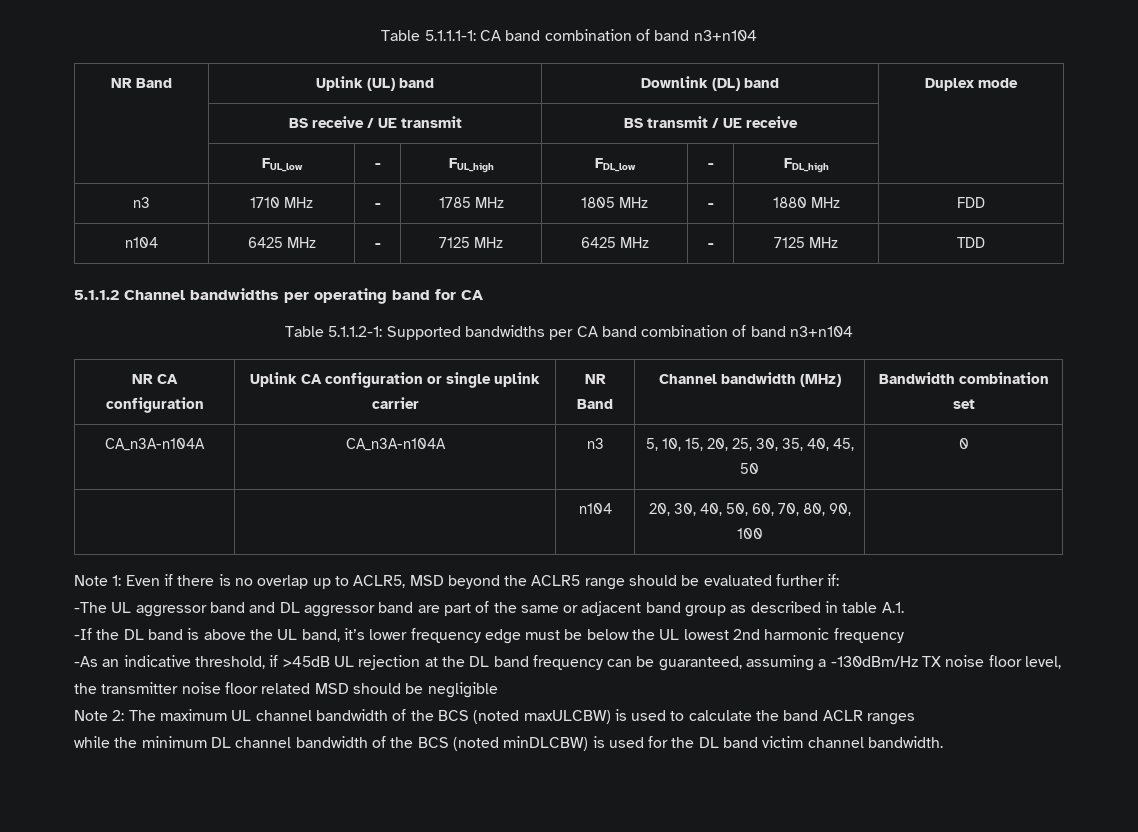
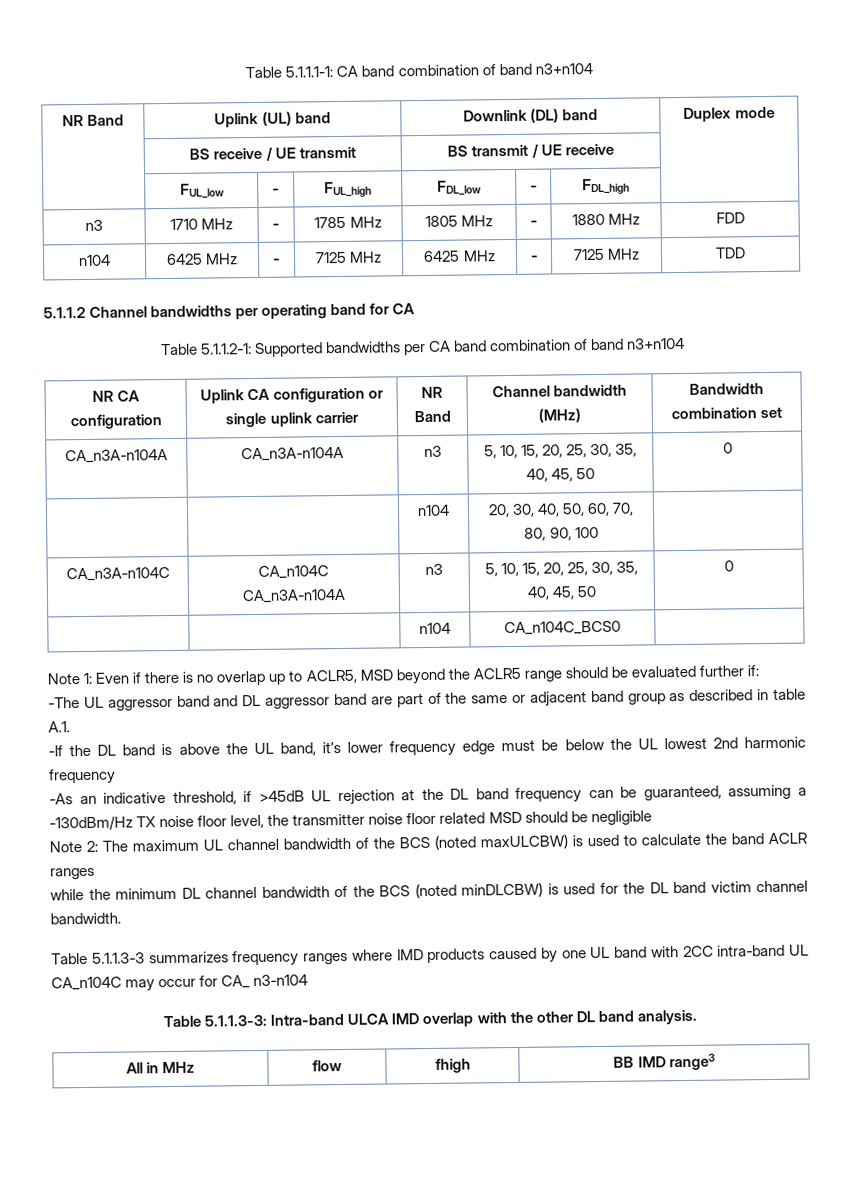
+ CA_n3A-n104C | CA_n104C
+ CA_n3A-n104A | n3 | 5, 10, 15, 20, 25, 30, 35, 40, 45, 50 | 0
+ | | n104 | CA_n104C_BCS0 |
+ Table 5.1.1.3-3 summarizes frequency ranges where IMD products caused by one UL band with 2CC intra-band UL CA_n104C may occur for CA_ n3-n104
+ Table 5.1.1.3-3: Intra-band ULCA IMD overlap with the other DL band analysis.
+ All in MHz | flow | fhigh | BB IMD range3

